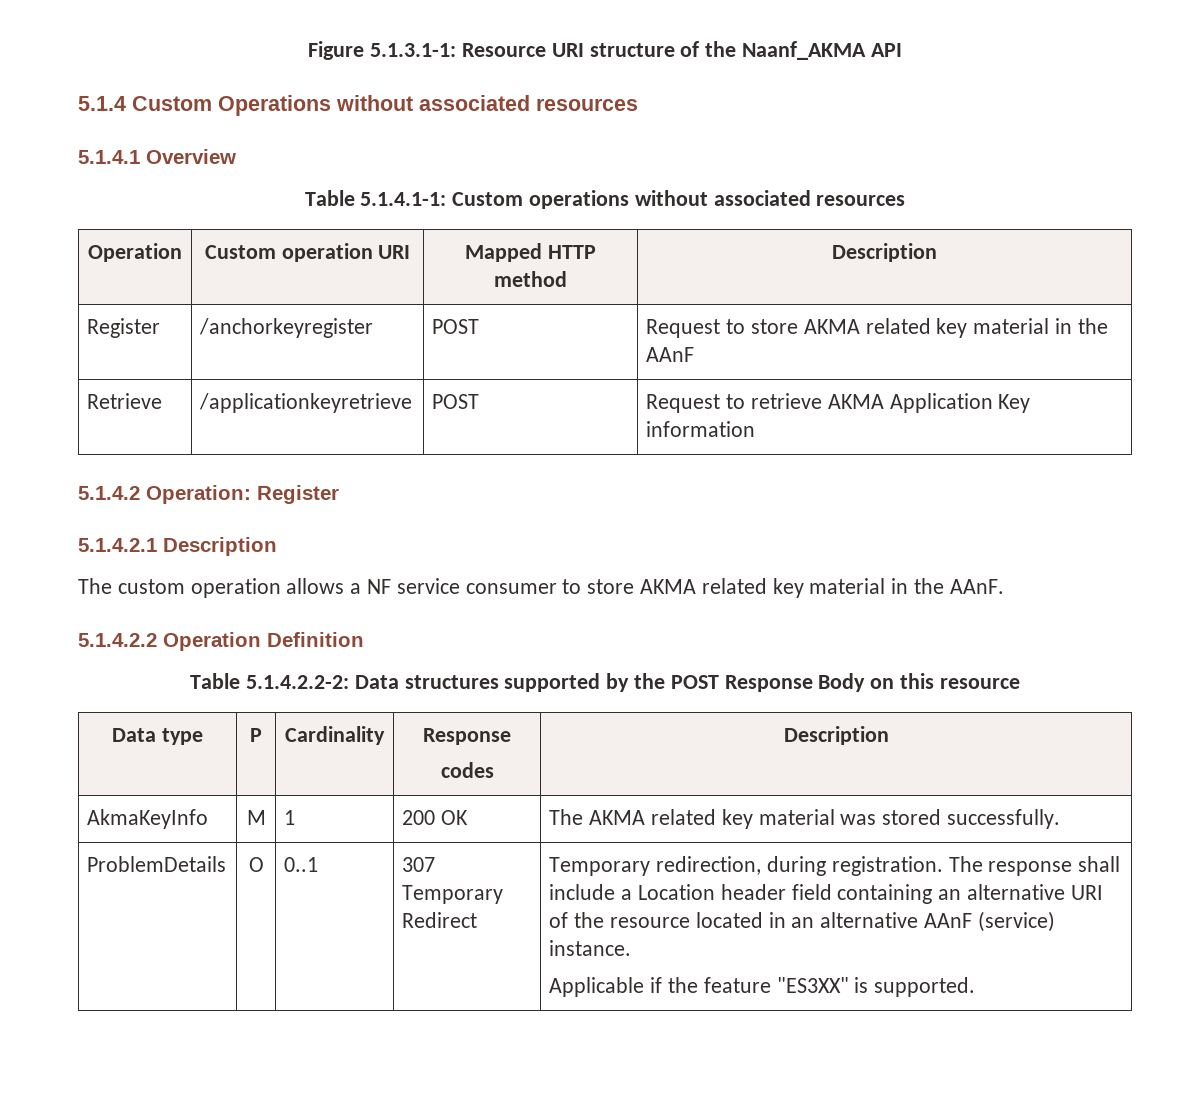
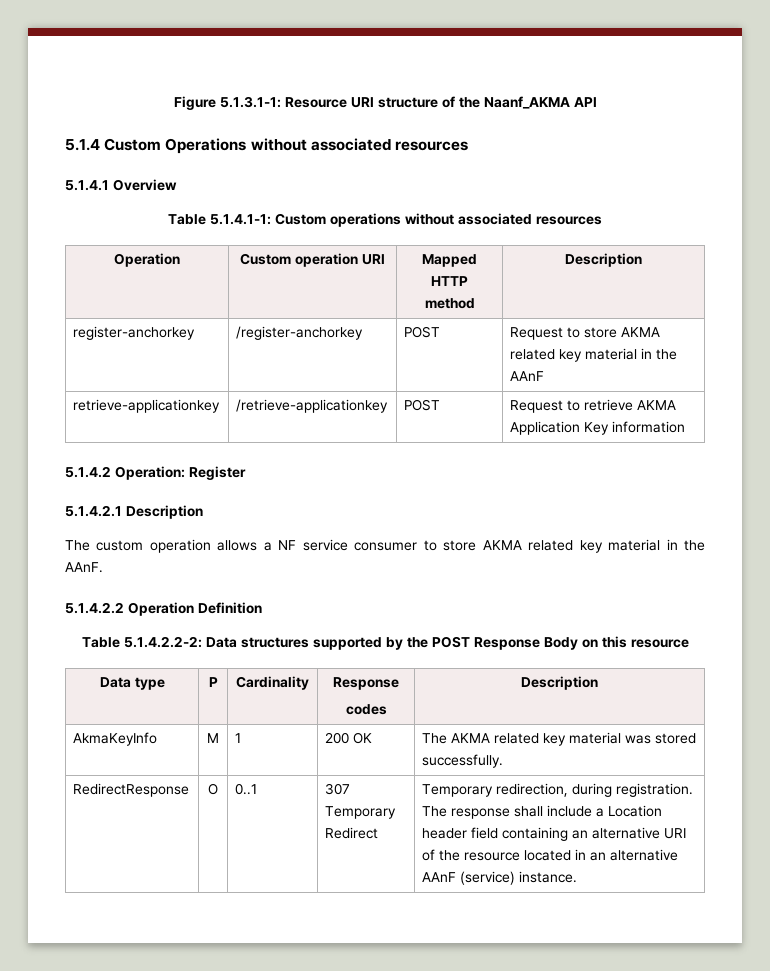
- Register | /anchorkeyregister | POST | Request to store AKMA related key material in the AAnF
+ register-anchorkey | /register-anchorkey | POST | Request to store AKMA related key material in the AAnF
- Retrieve | /applicationkeyretrieve | POST | Request to retrieve AKMA Application Key information
+ retrieve-applicationkey | /retrieve-applicationkey | POST | Request to retrieve AKMA Application Key information
- ProblemDetails | O | 0..1 | 307 Temporary Redirect | Temporary redirection, during registration. The response shall include a Location header field containing an alternative URI of the resource located in an alternative AAnF (service) instance.
- Applicable if the feature "ES3XX" is supported.
+ RedirectResponse | O | 0..1 | 307 Temporary Redirect | Temporary redirection, during registration. The response shall include a Location header field containing an alternative URI of the resource located in an alternative AAnF (service) instance.

